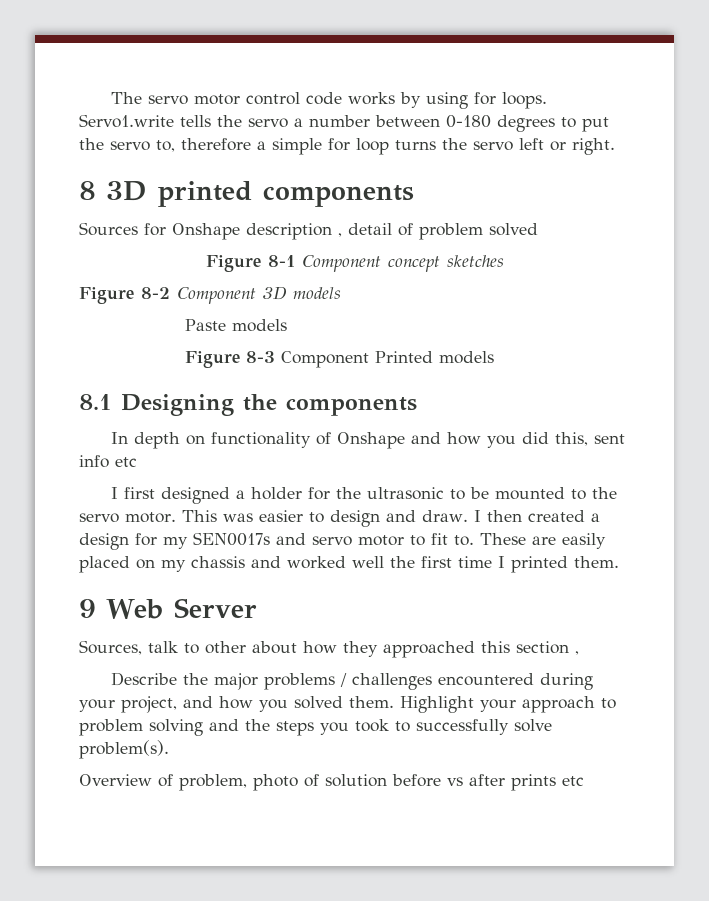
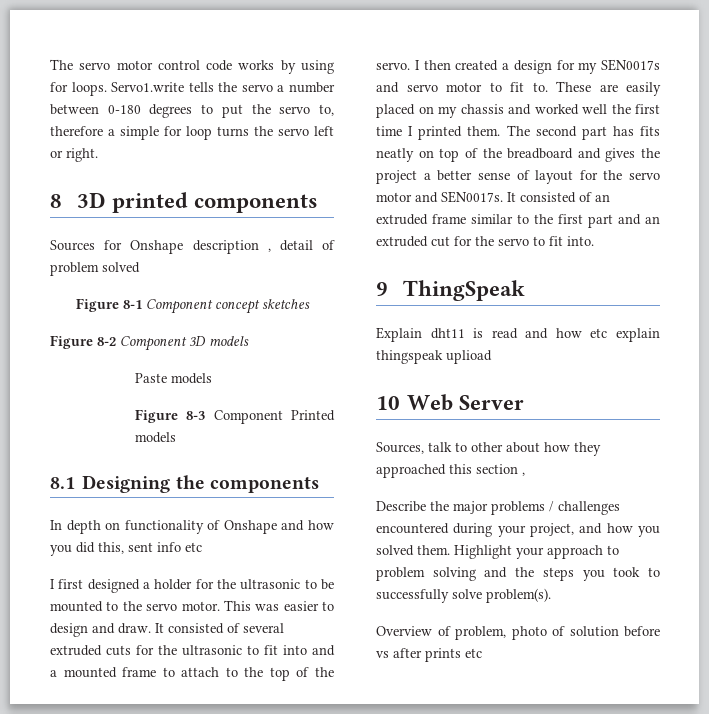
+ It consisted of several extruded cuts for the ultrasonic to fit into and a mounted frame to attach to the top of the servo.
- These are easily placed on my chassis and worked well the first time I printed them.
- 9 Web Server
+ These are easily placed on my chassis and worked well the first time I printed them. The second part has fits neatly on top of the breadboard and gives the project a better sense of layout for the servo motor and SEN0017s. It consisted of an extruded frame similar to the first part and an extruded cut for the servo to fit into.
+ 9 ThingSpeak
+ Explain dht11 is read and how etc explain thingspeak uplioad
+ 10 Web Server

